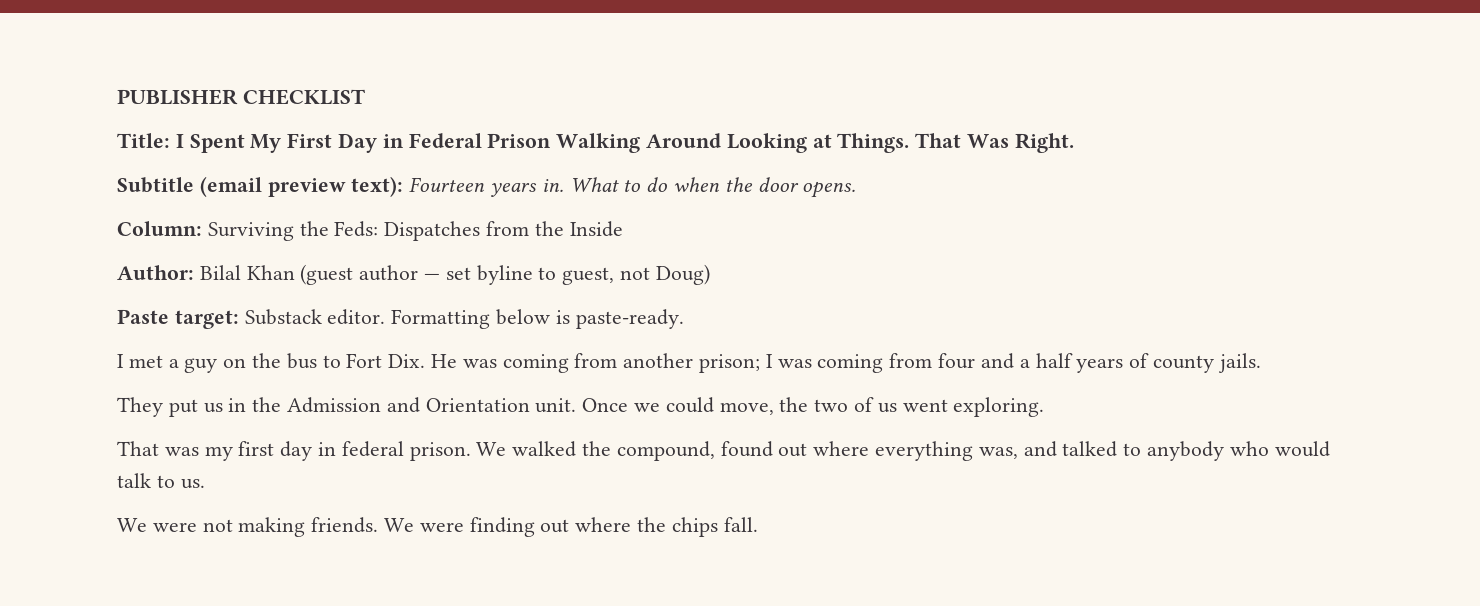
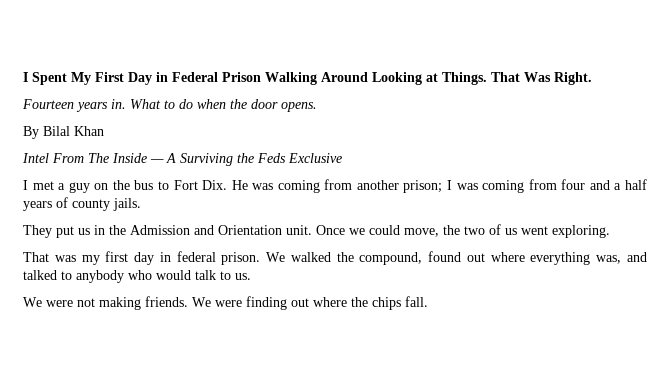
- PUBLISHER CHECKLIST
- Title: I Spent My First Day in Federal Prison Walking Around Looking at Things.
+ I Spent My First Day in Federal Prison Walking Around Looking at Things.
- Subtitle (email preview text): Fourteen years in.
+ Fourteen years in.
- Column: Surviving the Feds: Dispatches from the Inside
- Author: Bilal Khan (guest author — set byline to guest, not Doug)
- Paste target: Substack editor. Formatting below is paste-ready.
+ By Bilal Khan
+ Intel From The Inside — A Surviving the Feds Exclusive

